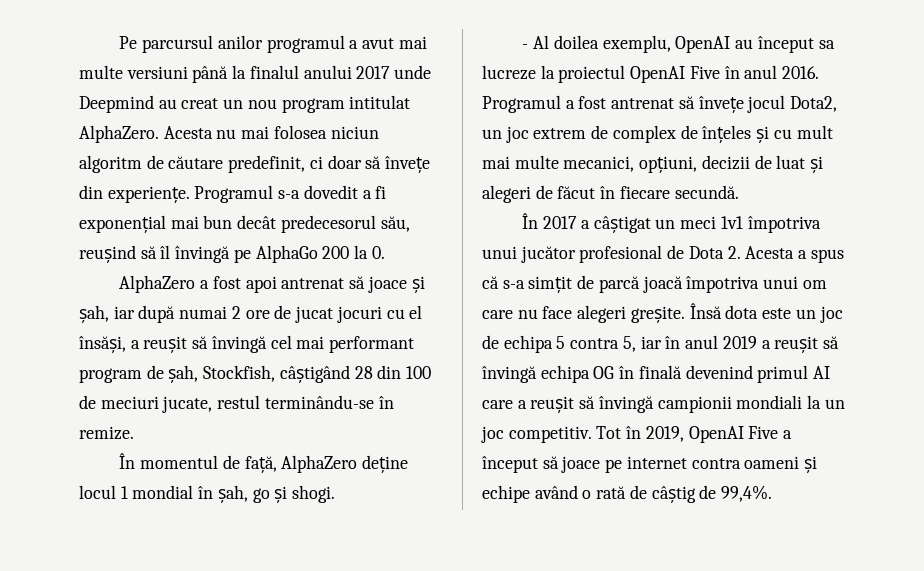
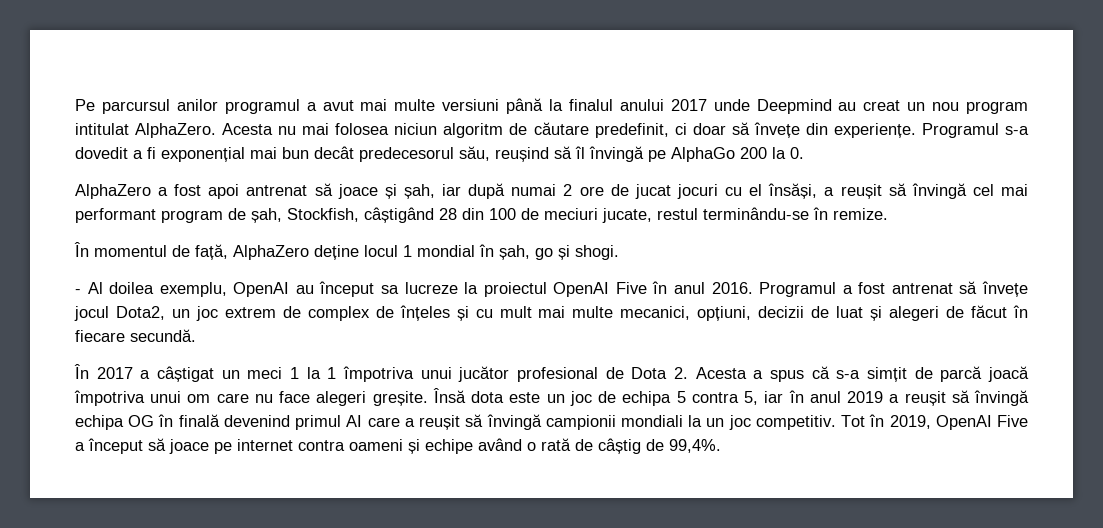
- În 2017 a câștigat un meci 1v1 împotriva unui jucător profesional de Dota 2. Acesta a spus că s-a simțit de parcă joacă împotriva unui om care nu face alegeri greșite.
+ În 2017 a câștigat un meci 1 la 1 împotriva unui jucător profesional de Dota 2. Acesta a spus că s-a simțit de parcă joacă împotriva unui om care nu face alegeri greșite.

